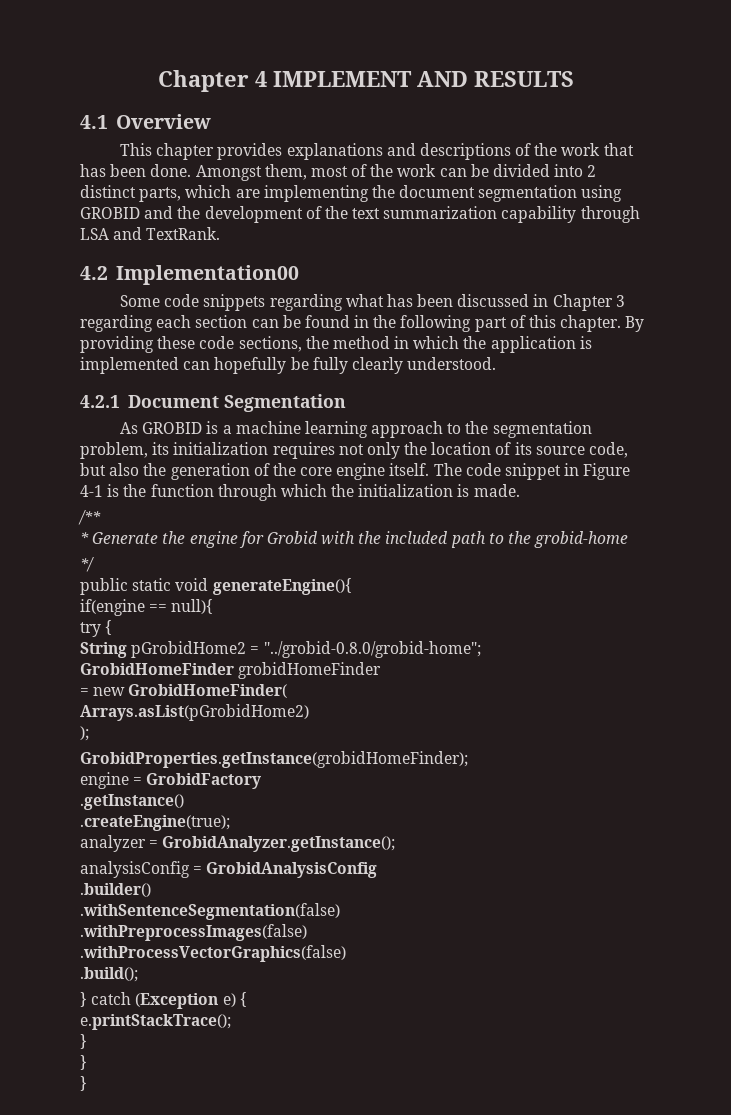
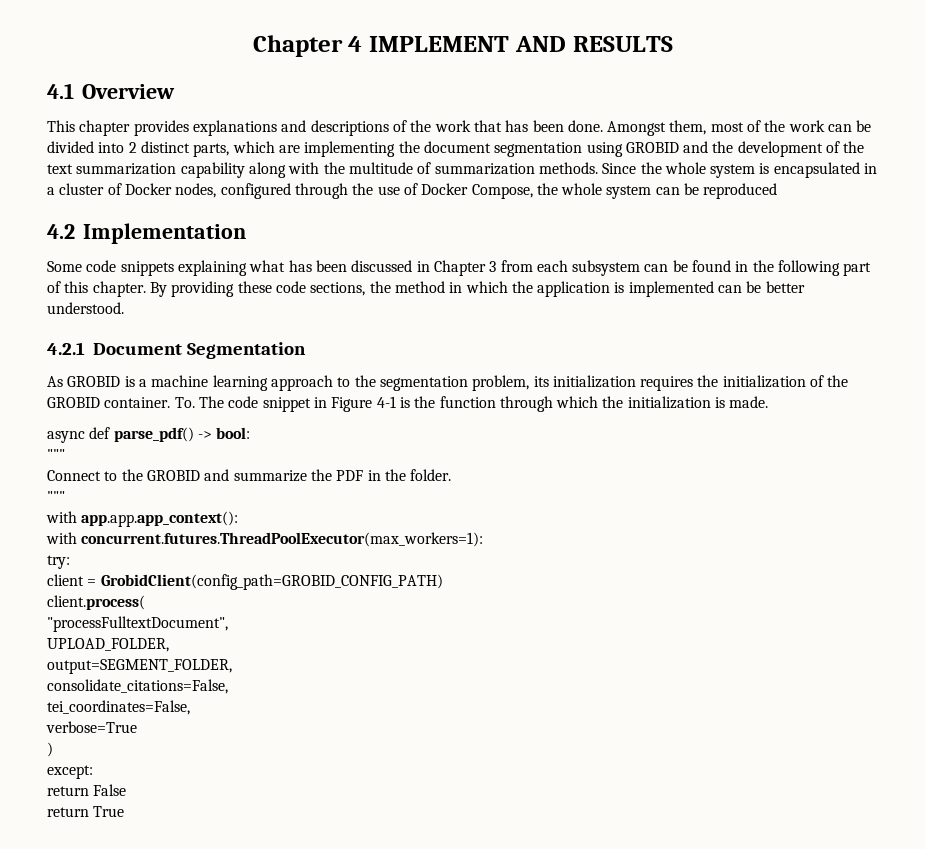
- Amongst them, most of the work can be divided into 2 distinct parts, which are implementing the document segmentation using GROBID and the development of the text summarization capability through LSA and TextRank.
+ Amongst them, most of the work can be divided into 2 distinct parts, which are implementing the document segmentation using GROBID and the development of the text summarization capability along with the multitude of summarization methods. Since the whole system is encapsulated in a cluster of Docker nodes, configured through the use of Docker Compose, the whole system can be reproduced
- 4.2 Implementation00
+ 4.2 Implementation
- Some code snippets regarding what has been discussed in Chapter 3 regarding each section can be found in the following part of this chapter.
+ Some code snippets explaining what has been discussed in Chapter 3 from each subsystem can be found in the following part of this chapter.
- By providing these code sections, the method in which the application is implemented can hopefully be fully clearly understood.
+ By providing these code sections, the method in which the application is implemented can be better understood.
- As GROBID is a machine learning approach to the segmentation problem, its initialization requires not only the location of its source code, but also the generation of the core engine itself. The code snippet in Figure 4-1 is the function through which the initialization is made.
+ As GROBID is a machine learning approach to the segmentation problem, its initialization requires the initialization of the GROBID container. To. The code snippet in Figure 4-1 is the function through which the initialization is made.
- /**
- * Generate the engine for Grobid with the included path to the grobid-home
- */
- public static void generateEngine(){
- if(engine == null){
- try {
- String pGrobidHome2 = "../grobid-0.8.0/grobid-home";
- GrobidHomeFinder grobidHomeFinder
- = new GrobidHomeFinder(
- Arrays.asList(pGrobidHome2)
- );
- GrobidProperties.getInstance(grobidHomeFinder);
- engine = GrobidFactory
- .getInstance()
- .createEngine(true);
- analyzer = GrobidAnalyzer.getInstance();
- analysisConfig = GrobidAnalysisConfig
- .builder()
- .withSentenceSegmentation(false)
- .withPreprocessImages(false)
- .withProcessVectorGraphics(false)
- .build();
- } catch (Exception e) {
- e.printStackTrace();
- }
- }
- }
+ async def parse_pdf() -> bool:
+ """
+ Connect to the GROBID and summarize the PDF in the folder.
+ """
+ with app.app.app_context():
+ with concurrent.futures.ThreadPoolExecutor(max_workers=1):
+ try:
+ client = GrobidClient(config_path=GROBID_CONFIG_PATH)
+ client.process(
+ "processFulltextDocument",
+ UPLOAD_FOLDER,
+ output=SEGMENT_FOLDER,
+ consolidate_citations=False,
+ tei_coordinates=False,
+ verbose=True
+ )
+ except:
+ return False
+ return True

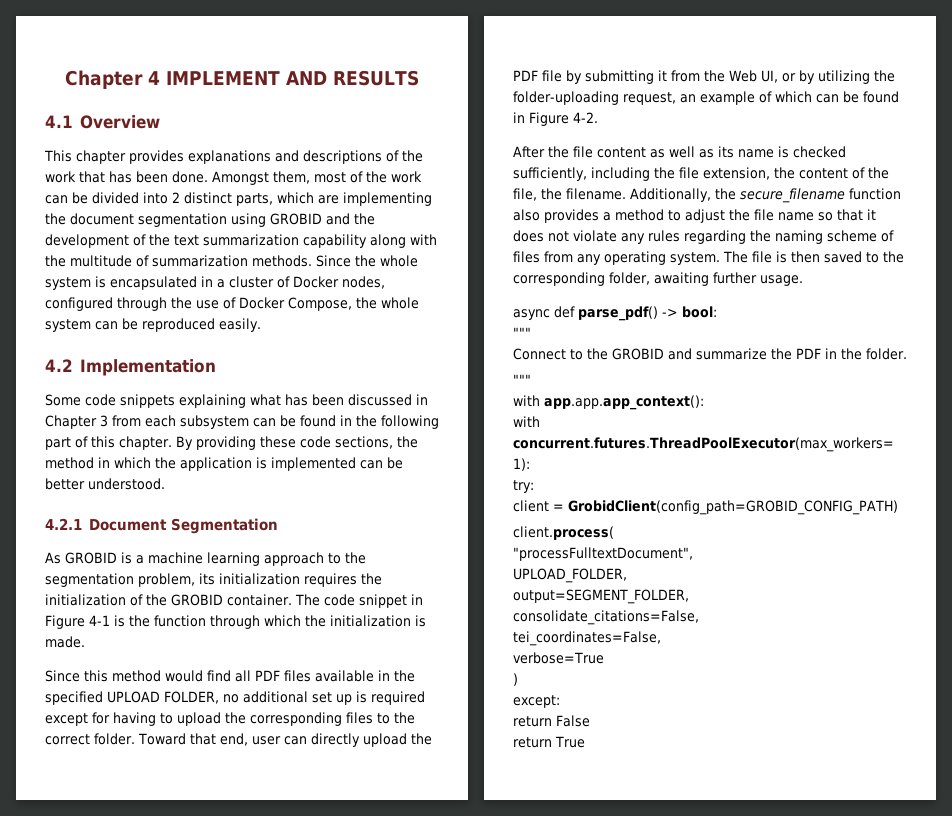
- Since the whole system is encapsulated in a cluster of Docker nodes, configured through the use of Docker Compose, the whole system can be reproduced
+ Since the whole system is encapsulated in a cluster of Docker nodes, configured through the use of Docker Compose, the whole system can be reproduced easily.
- To. The code snippet in Figure 4-1 is the function through which the initialization is made.
+ The code snippet in Figure 4-1 is the function through which the initialization is made.
+ Since this method would find all PDF files available in the specified UPLOAD FOLDER, no additional set up is required except for having to upload the corresponding files to the correct folder. Toward that end, user can directly upload the PDF file by submitting it from the Web UI, or by utilizing the folder-uploading request, an example of which can be found in Figure 4-2.
+ After the file content as well as its name is checked sufficiently, including the file extension, the content of the file, the filename. Additionally, the secure_filename function also provides a method to adjust the file name so that it does not violate any rules regarding the naming scheme of files from any operating system. The file is then saved to the corresponding folder, awaiting further usage.

